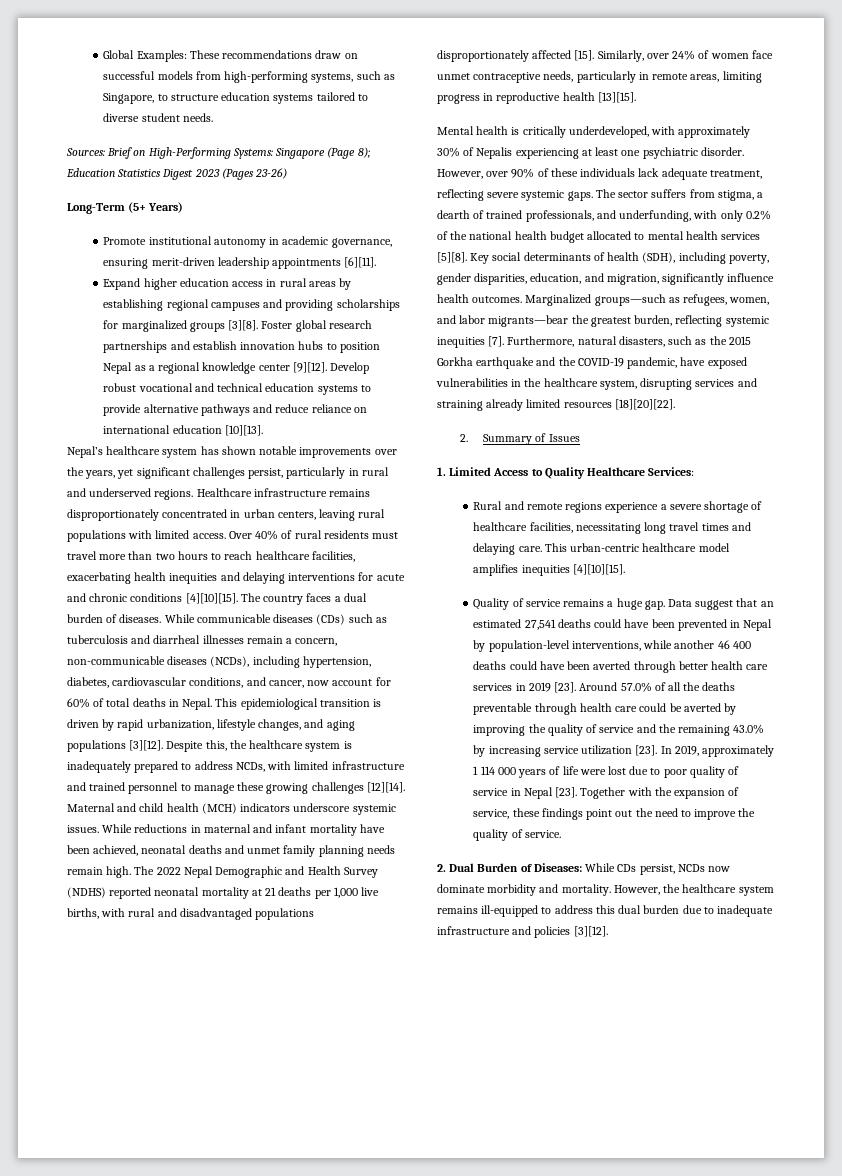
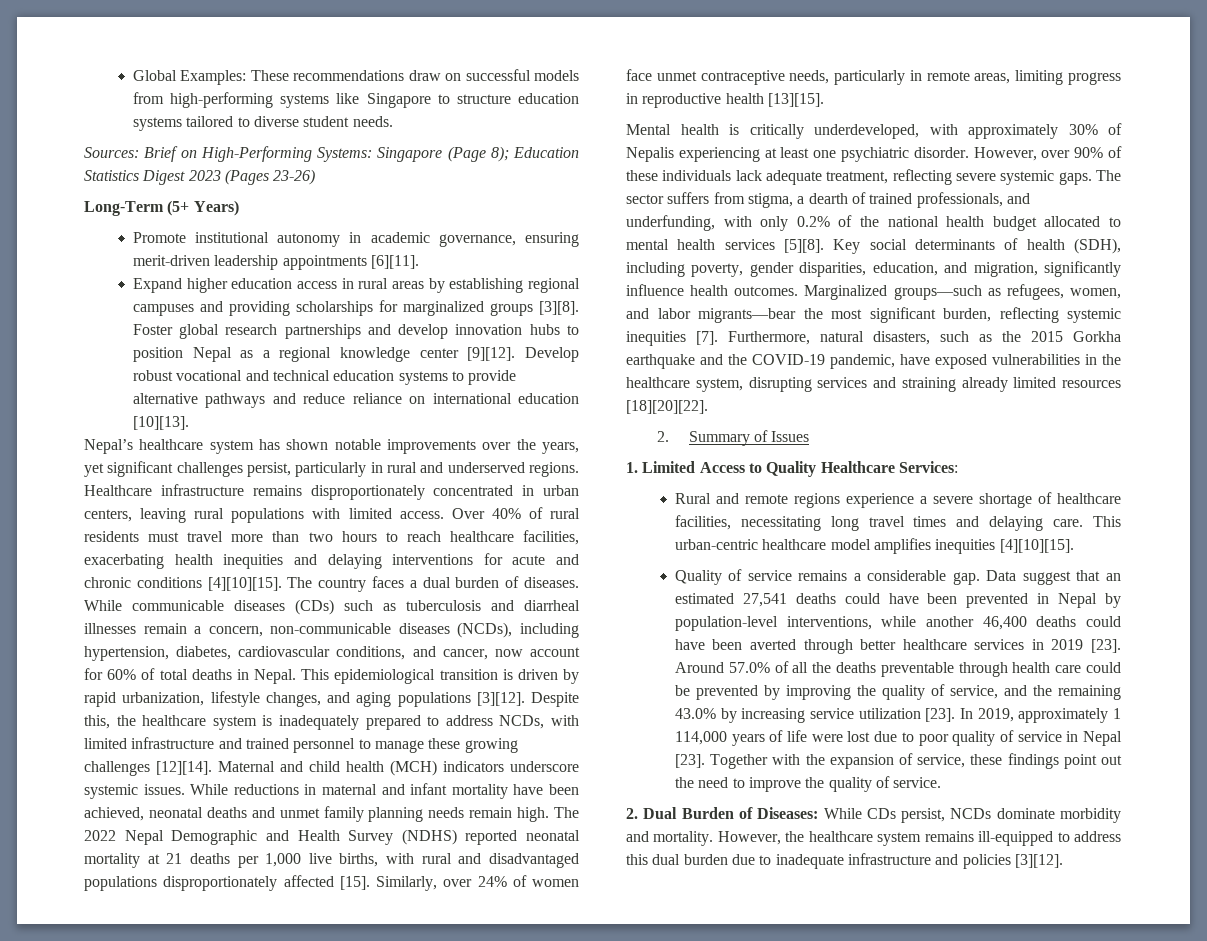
- Global Examples: These recommendations draw on successful models from high-performing systems, such as Singapore, to structure education systems tailored to diverse student needs.
+ Global Examples: These recommendations draw on successful models from high-performing systems like Singapore to structure education systems tailored to diverse student needs.
- Foster global research partnerships and establish innovation hubs to position Nepal as a regional knowledge center [9][12].
+ Foster global research partnerships and develop innovation hubs to position Nepal as a regional knowledge center [9][12].
- Marginalized groups—such as refugees, women, and labor migrants—bear the greatest burden, reflecting systemic inequities [7].
+ Marginalized groups—such as refugees, women, and labor migrants—bear the most significant burden, reflecting systemic inequities [7].
- Quality of service remains a huge gap.
+ Quality of service remains a considerable gap.
- Data suggest that an estimated 27,541 deaths could have been prevented in Nepal by population-level interventions, while another 46 400 deaths could have been averted through better health care services in 2019 [23].
+ Data suggest that an estimated 27,541 deaths could have been prevented in Nepal by population-level interventions, while another 46,400 deaths could have been averted through better healthcare services in 2019 [23].
- Around 57.0% of all the deaths preventable through health care could be averted by improving the quality of service and the remaining 43.0% by increasing service utilization [23].
+ Around 57.0% of all the deaths preventable through health care could be prevented by improving the quality of service, and the remaining 43.0% by increasing service utilization [23].
- In 2019, approximately 1 114 000 years of life were lost due to poor quality of service in Nepal [23].
+ In 2019, approximately 1 114,000 years of life were lost due to poor quality of service in Nepal [23].
- 2. Dual Burden of Diseases: While CDs persist, NCDs now dominate morbidity and mortality.
+ 2. Dual Burden of Diseases: While CDs persist, NCDs dominate morbidity and mortality.

